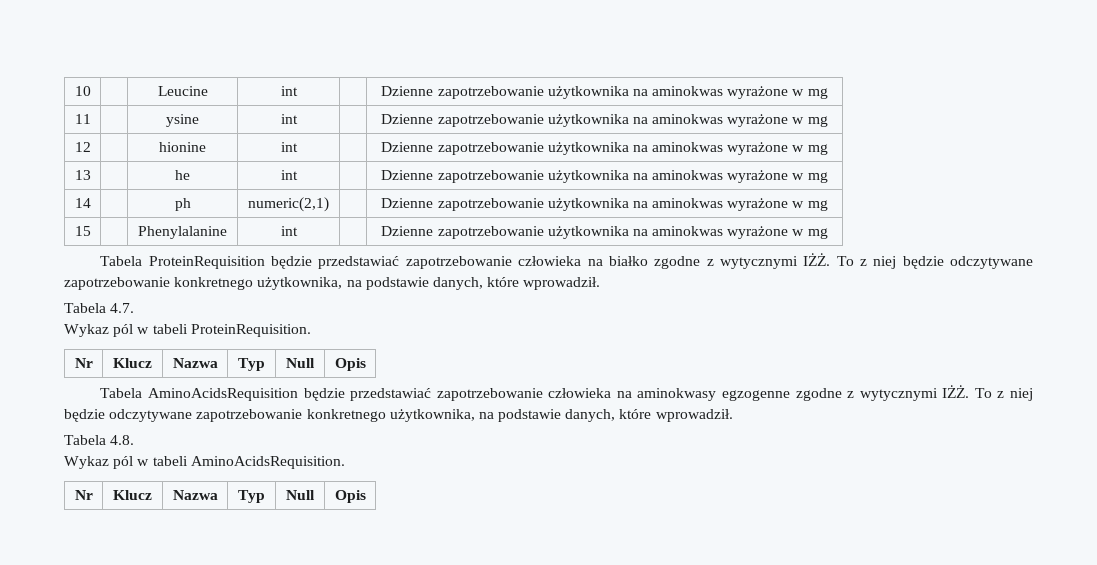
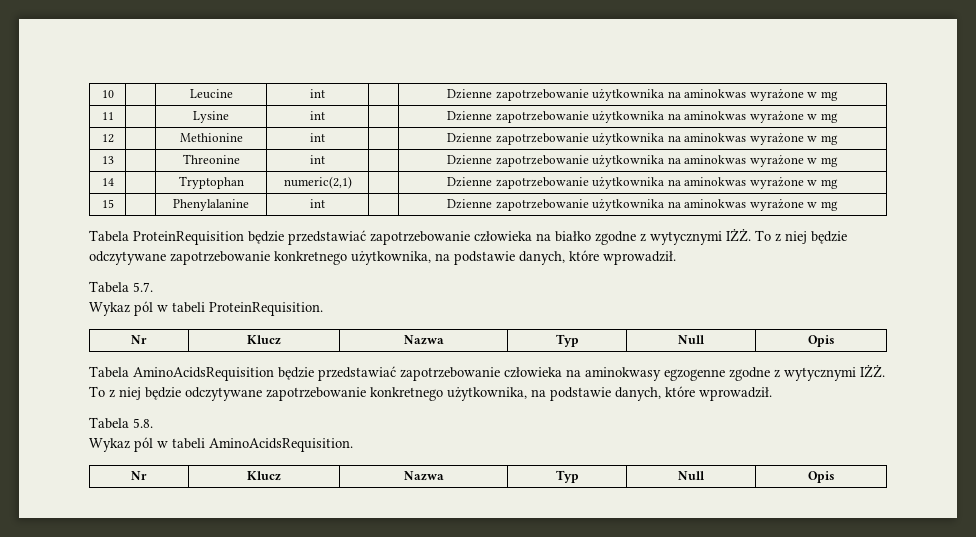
- 11 | | ysine | int | | Dzienne zapotrzebowanie użytkownika na aminokwas wyrażone w mg
+ 11 | | Lysine | int | | Dzienne zapotrzebowanie użytkownika na aminokwas wyrażone w mg
- 12 | | hionine | int | | Dzienne zapotrzebowanie użytkownika na aminokwas wyrażone w mg
+ 12 | | Methionine | int | | Dzienne zapotrzebowanie użytkownika na aminokwas wyrażone w mg
- 13 | | he | int | | Dzienne zapotrzebowanie użytkownika na aminokwas wyrażone w mg
+ 13 | | Threonine | int | | Dzienne zapotrzebowanie użytkownika na aminokwas wyrażone w mg
- 14 | | ph | numeric(2,1) | | Dzienne zapotrzebowanie użytkownika na aminokwas wyrażone w mg
+ 14 | | Tryptophan | numeric(2,1) | | Dzienne zapotrzebowanie użytkownika na aminokwas wyrażone w mg
- Tabela 4.7.
+ Tabela 5.7.
- Tabela 4.8.
+ Tabela 5.8.

